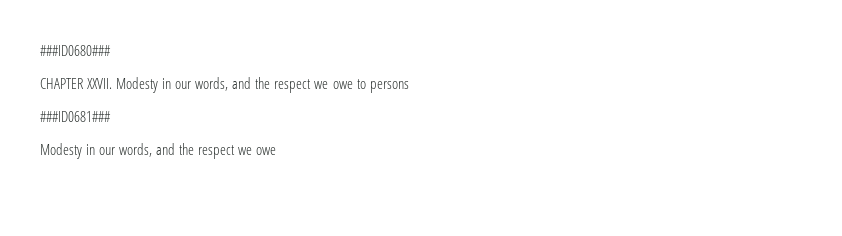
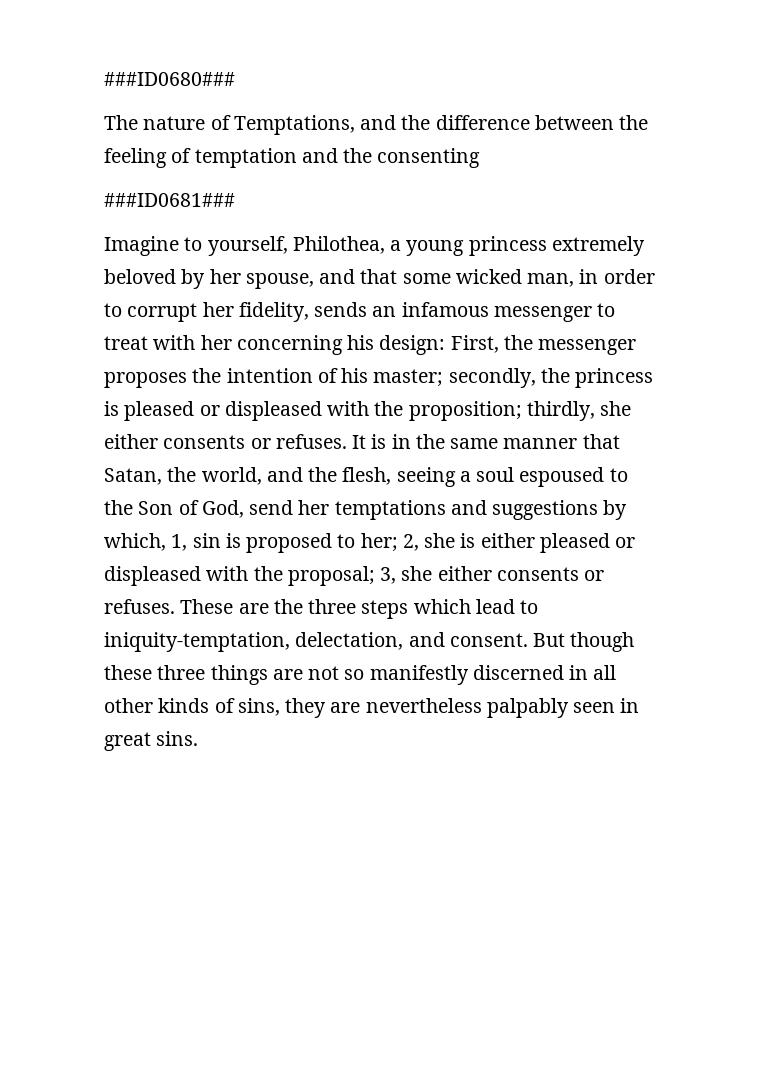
- CHAPTER XXVII. Modesty in our words, and the respect we owe to persons
+ The nature of Temptations, and the difference between the feeling of temptation and the consenting
  ###ID0681###
- Modesty in our words, and the respect we owe
+ Imagine to yourself, Philothea, a young princess extremely beloved by her spouse, and that some wicked man, in order to corrupt her fidelity, sends an infamous messenger to treat with her concerning his design: First, the messenger proposes the intention of his master; secondly, the princess is pleased or displeased with the proposition; thirdly, she either consents or refuses. It is in the same manner that Satan, the world, and the flesh, seeing a soul espoused to the Son of God, send her temptations and suggestions by which, 1, sin is proposed to her; 2, she is either pleased or displeased with the proposal; 3, she either consents or refuses. These are the three steps which lead to iniquity-temptation, delectation, and consent. But though these three things are not so manifestly discerned in all other kinds of sins, they are nevertheless palpably seen in great sins.

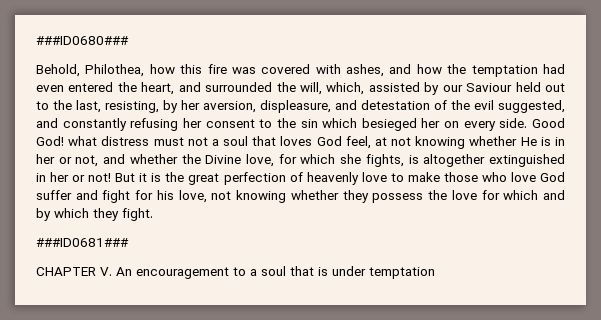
- The nature of Temptations, and the difference between the feeling of temptation and the consenting
+ Behold, Philothea, how this fire was covered with ashes, and how the temptation had even entered the heart, and surrounded the will, which, assisted by our Saviour held out to the last, resisting, by her aversion, displeasure, and detestation of the evil suggested, and constantly refusing her consent to the sin which besieged her on every side. Good God! what distress must not a soul that loves God feel, at not knowing whether He is in her or not, and whether the Divine love, for which she fights, is altogether extinguished in her or not! But it is the great perfection of heavenly love to make those who love God suffer and fight for his love, not knowing whether they possess the love for which and by which they fight.
  ###ID0681###
- Imagine to yourself, Philothea, a young princess extremely beloved by her spouse, and that some wicked man, in order to corrupt her fidelity, sends an infamous messenger to treat with her concerning his design: First, the messenger proposes the intention of his master; secondly, the princess is pleased or displeased with the proposition; thirdly, she either consents or refuses. It is in the same manner that Satan, the world, and the flesh, seeing a soul espoused to the Son of God, send her temptations and suggestions by which, 1, sin is proposed to her; 2, she is either pleased or displeased with the proposal; 3, she either consents or refuses. These are the three steps which lead to iniquity-temptation, delectation, and consent. But though these three things are not so manifestly discerned in all other kinds of sins, they are nevertheless palpably seen in great sins.
+ CHAPTER V. An encouragement to a soul that is under temptation

